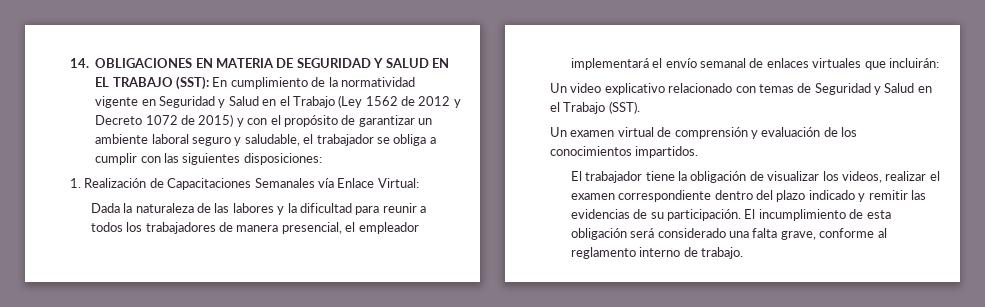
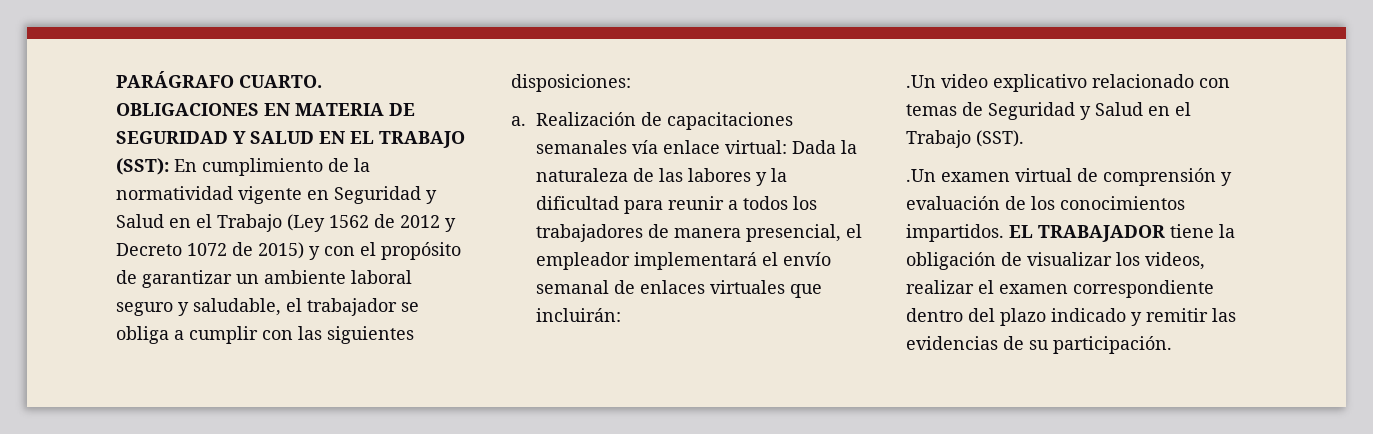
- 14. OBLIGACIONES EN MATERIA DE SEGURIDAD Y SALUD EN EL TRABAJO (SST): En cumplimiento de la normatividad vigente en Seguridad y Salud en el Trabajo (Ley 1562 de 2012 y Decreto 1072 de 2015) y con el propósito de garantizar un ambiente laboral seguro y saludable, el trabajador se obliga a cumplir con las siguientes disposiciones:
+ PARÁGRAFO CUARTO. OBLIGACIONES EN MATERIA DE SEGURIDAD Y SALUD EN EL TRABAJO (SST): En cumplimiento de la normatividad vigente en Seguridad y Salud en el Trabajo (Ley 1562 de 2012 y Decreto 1072 de 2015) y con el propósito de garantizar un ambiente laboral seguro y saludable, el trabajador se obliga a cumplir con las siguientes disposiciones:
- 1. Realización de Capacitaciones Semanales vía Enlace Virtual:
- Dada la naturaleza de las labores y la dificultad para reunir a todos los trabajadores de manera presencial, el empleador implementará el envío semanal de enlaces virtuales que incluirán:
+ a. Realización de capacitaciones semanales vía enlace virtual: Dada la naturaleza de las labores y la dificultad para reunir a todos los trabajadores de manera presencial, el empleador implementará el envío semanal de enlaces virtuales que incluirán:
- Un video explicativo relacionado con temas de Seguridad y Salud en el Trabajo (SST).
+ .Un video explicativo relacionado con temas de Seguridad y Salud en el Trabajo (SST).
- Un examen virtual de comprensión y evaluación de los conocimientos impartidos.
- El trabajador tiene la obligación de visualizar los videos, realizar el examen correspondiente dentro del plazo indicado y remitir las evidencias de su participación. El incumplimiento de esta obligación será considerado una falta grave, conforme al reglamento interno de trabajo.
+ .Un examen virtual de comprensión y evaluación de los conocimientos impartidos. EL TRABAJADOR tiene la obligación de visualizar los videos, realizar el examen correspondiente dentro del plazo indicado y remitir las evidencias de su participación.

